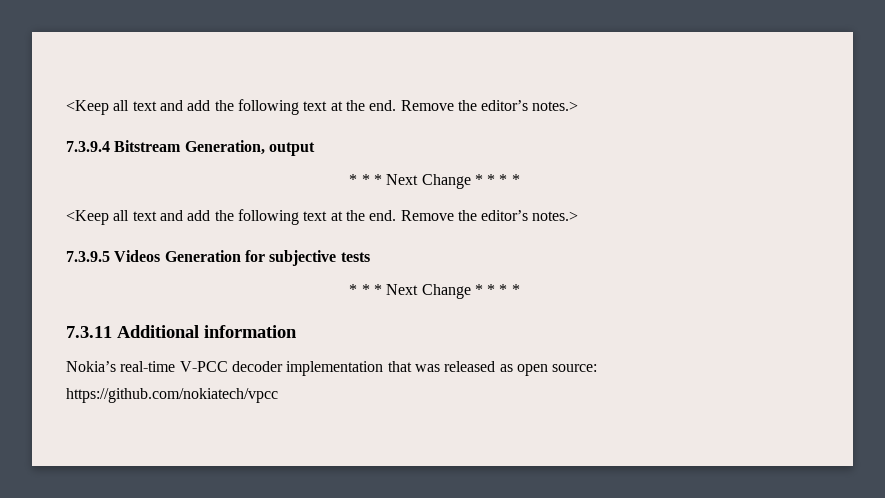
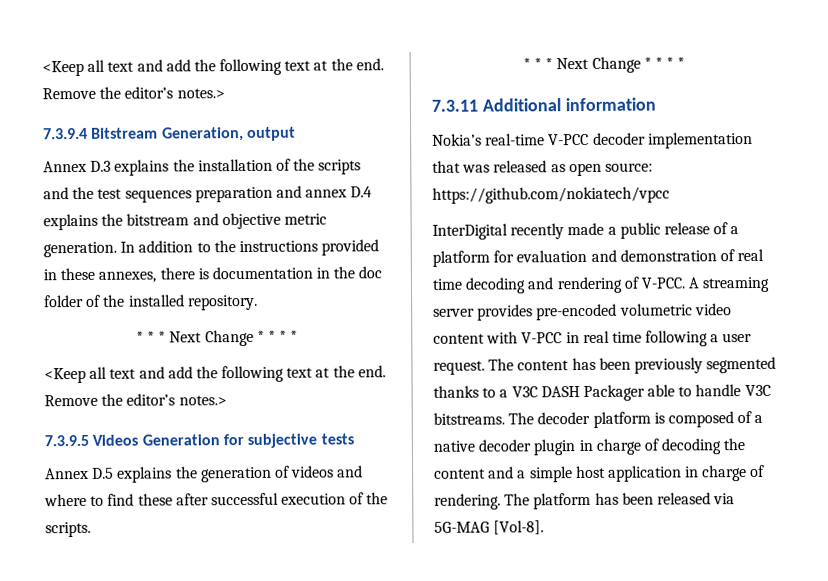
+ Annex D.3 explains the installation of the scripts and the test sequences preparation and annex D.4 explains the bitstream and objective metric generation. In addition to the instructions provided in these annexes, there is documentation in the doc folder of the installed repository.
+ Annex D.5 explains the generation of videos and where to find these after successful execution of the scripts.
+ InterDigital recently made a public release of a platform for evaluation and demonstration of real time decoding and rendering of V-PCC. A streaming server provides pre-encoded volumetric video content with V-PCC in real time following a user request. The content has been previously segmented thanks to a V3C DASH Packager able to handle V3C bitstreams. The decoder platform is composed of a native decoder plugin in charge of decoding the content and a simple host application in charge of rendering. The platform has been released via 5G-MAG [Vol-8].

